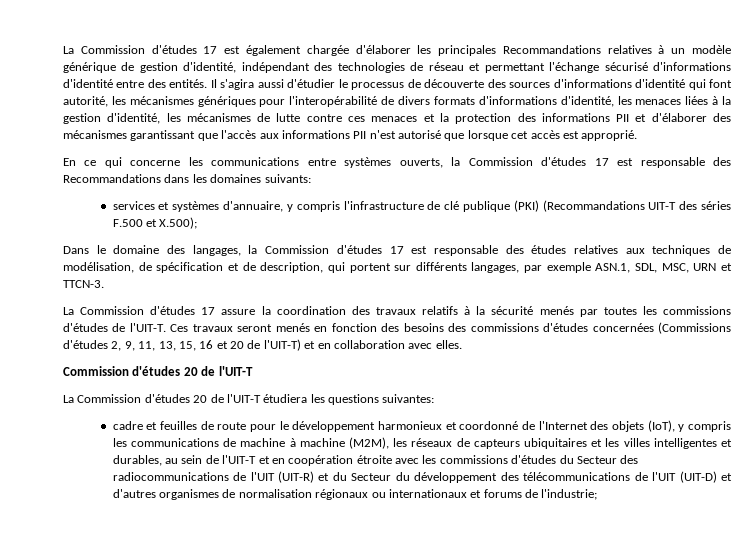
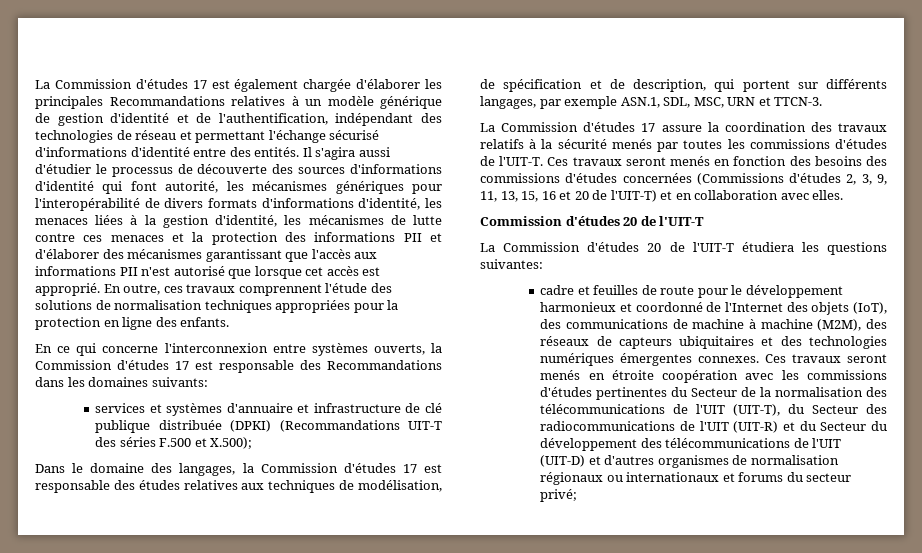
- La Commission d'études 17 est également chargée d'élaborer les principales Recommandations relatives à un modèle générique de gestion d'identité, indépendant des technologies de réseau et permettant l'échange sécurisé d'informations d'identité entre des entités.
+ La Commission d'études 17 est également chargée d'élaborer les principales Recommandations relatives à un modèle générique de gestion d'identité et de l'authentification, indépendant des technologies de réseau et permettant l'échange sécurisé d'informations d'identité entre des entités.
+ En outre, ces travaux comprennent l'étude des solutions de normalisation techniques appropriées pour la protection en ligne des enfants.
- En ce qui concerne les communications entre systèmes ouverts, la Commission d'études 17 est responsable des Recommandations dans les domaines suivants:
+ En ce qui concerne l'interconnexion entre systèmes ouverts, la Commission d'études 17 est responsable des Recommandations dans les domaines suivants:
- services et systèmes d'annuaire, y compris l'infrastructure de clé publique (PKI) (Recommandations UIT-T des séries F.500 et X.500);
+ services et systèmes d'annuaire et infrastructure de clé publique distribuée (DPKI) (Recommandations UIT-T des séries F.500 et X.500);
- Ces travaux seront menés en fonction des besoins des commissions d'études concernées (Commissions d'études 2, 9, 11, 13, 15, 16 et 20 de l'UIT-T) et en collaboration avec elles.
+ Ces travaux seront menés en fonction des besoins des commissions d'études concernées (Commissions d'études 2, 3, 9, 11, 13, 15, 16 et 20 de l'UIT-T) et en collaboration avec elles.
- cadre et feuilles de route pour le développement harmonieux et coordonné de l'Internet des objets (IoT), y compris les communications de machine à machine (M2M), les réseaux de capteurs ubiquitaires et les villes intelligentes et durables, au sein de l'UIT-T et en coopération étroite avec les commissions d'études du Secteur des radiocommunications de l'UIT (UIT-R) et du Secteur du développement des télécommunications de l'UIT (UIT-D) et d'autres organismes de normalisation régionaux ou internationaux et forums de l'industrie;
+ cadre et feuilles de route pour le développement harmonieux et coordonné de l'Internet des objets (IoT), des communications de machine à machine (M2M), des réseaux de capteurs ubiquitaires et des technologies numériques émergentes connexes. Ces travaux seront menés en étroite coopération avec les commissions d'études pertinentes du Secteur de la normalisation des télécommunications de l'UIT (UIT-T), du Secteur des radiocommunications de l'UIT (UIT-R) et du Secteur du développement des télécommunications de l'UIT (UIT-D) et d'autres organismes de normalisation régionaux ou internationaux et forums du secteur privé;

